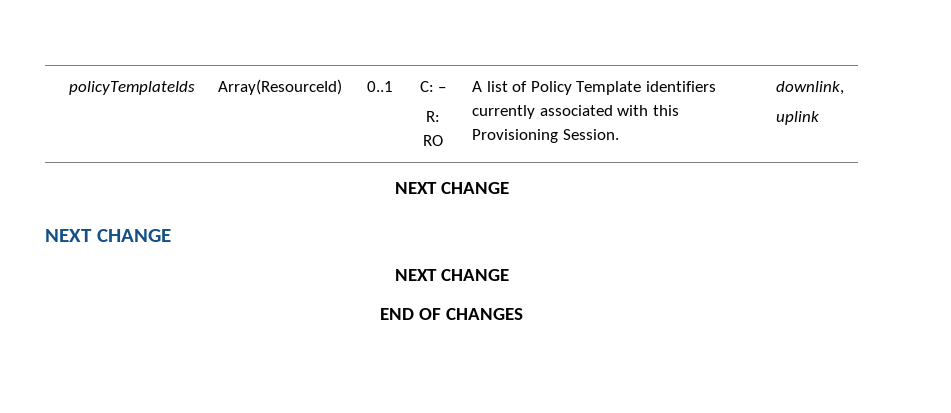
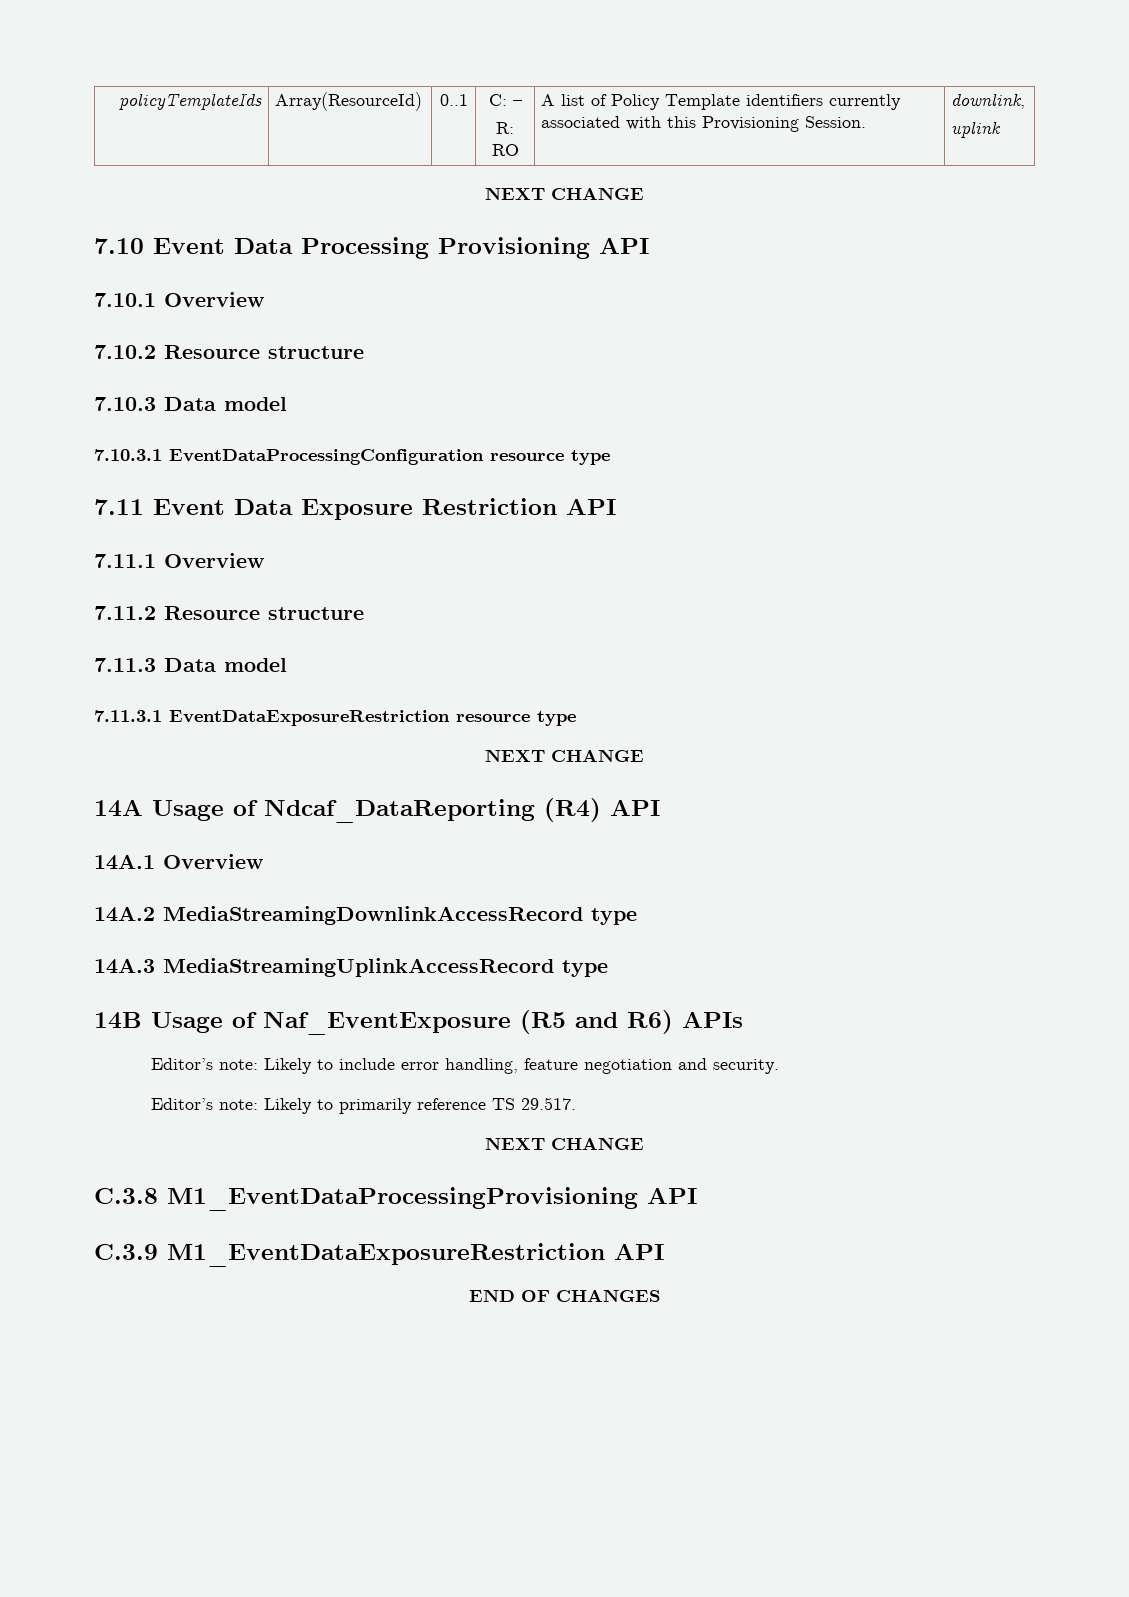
  policyTemplateIds | Array(ResourceId) | 0..1 | C: –
  R: RO | A list of Policy Template identifiers currently associated with this Provisioning Session. | downlink,
  uplink
  NEXT CHANGE
+ 7.10 Event Data Processing Provisioning API
+ 7.10.1 Overview
+ 7.10.2 Resource structure
+ 7.10.3 Data model
+ 7.10.3.1 EventDataProcessingConfiguration resource type
+ 7.11 Event Data Exposure Restriction API
+ 7.11.1 Overview
+ 7.11.2 Resource structure
+ 7.11.3 Data model
+ 7.11.3.1 EventDataExposureRestriction resource type
  NEXT CHANGE
+ 14A Usage of Ndcaf_DataReporting (R4) API
+ 14A.1 Overview
+ 14A.2 MediaStreamingDownlinkAccessRecord type
+ 14A.3 MediaStreamingUplinkAccessRecord type
+ 14B Usage of Naf_EventExposure (R5 and R6) APIs
+ Editor’s note: Likely to include error handling, feature negotiation and security.
+ Editor’s note: Likely to primarily reference TS 29.517.
  NEXT CHANGE
+ C.3.8 M1_EventDataProcessingProvisioning API
+ C.3.9 M1_EventDataExposureRestriction API

